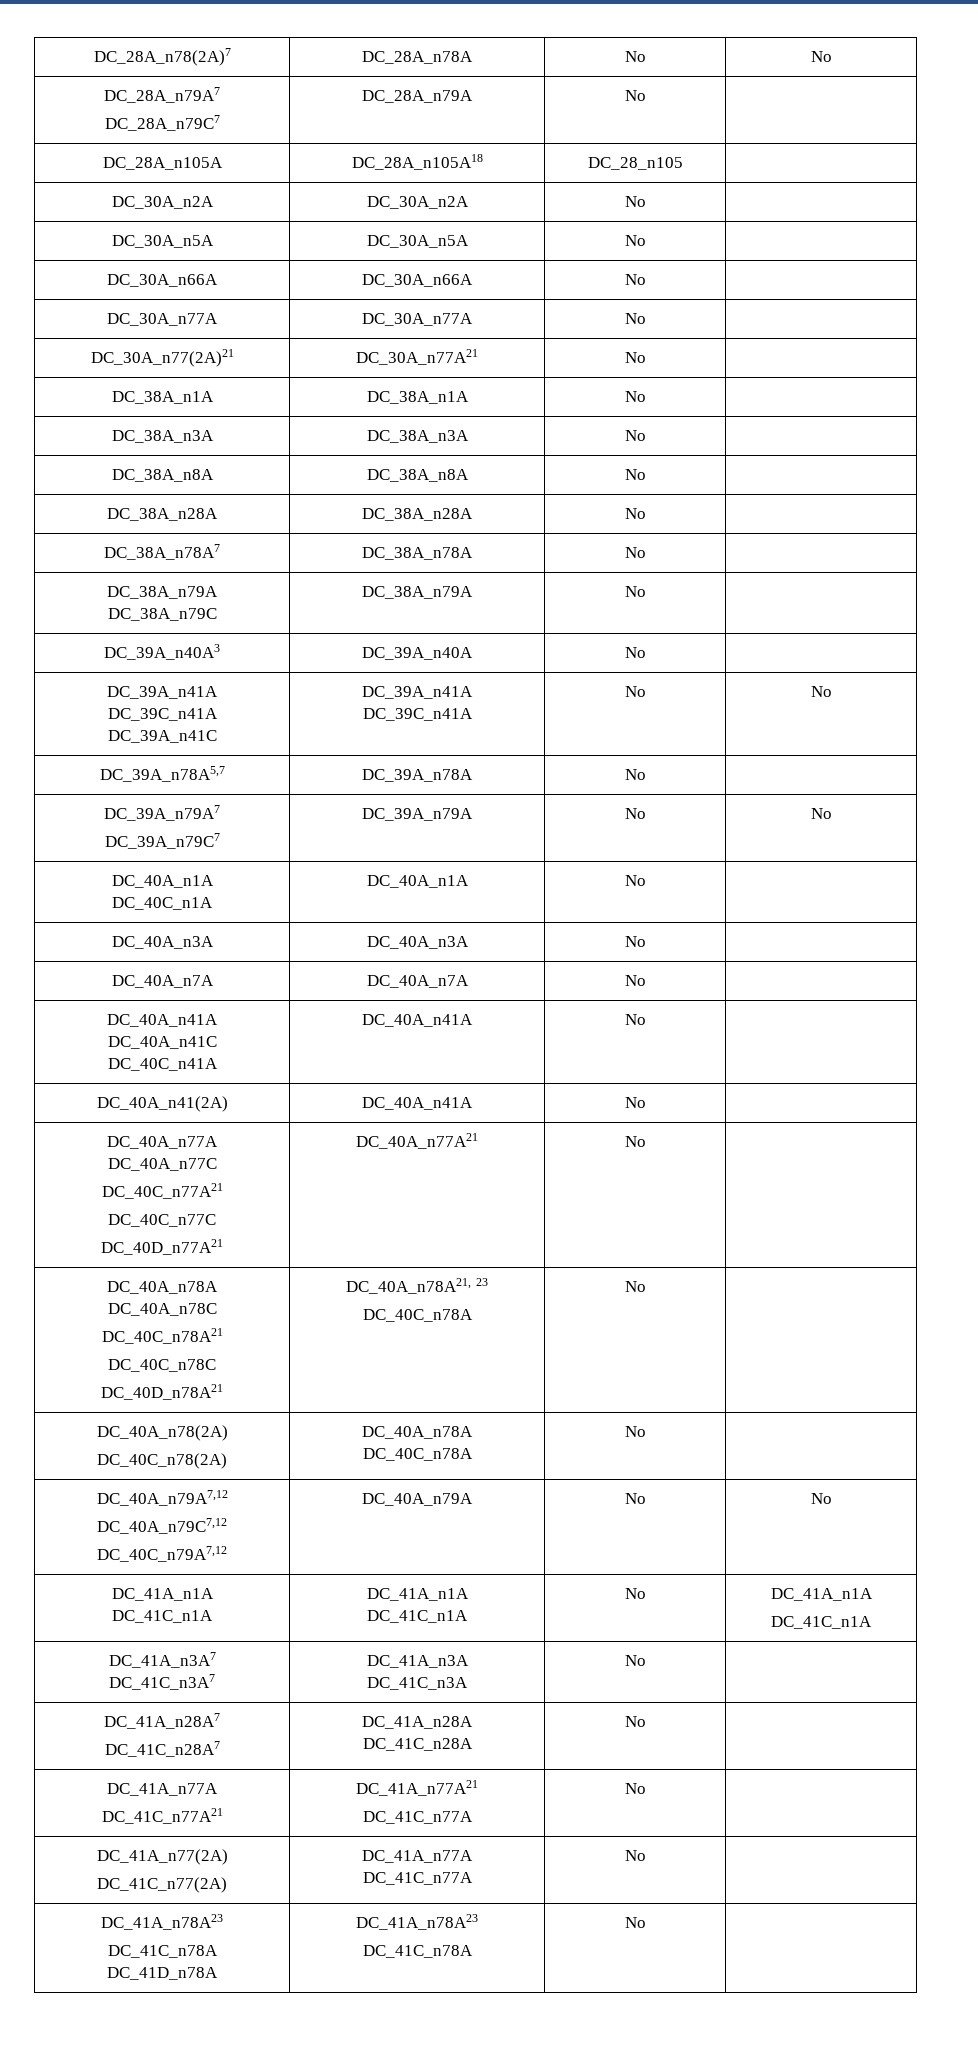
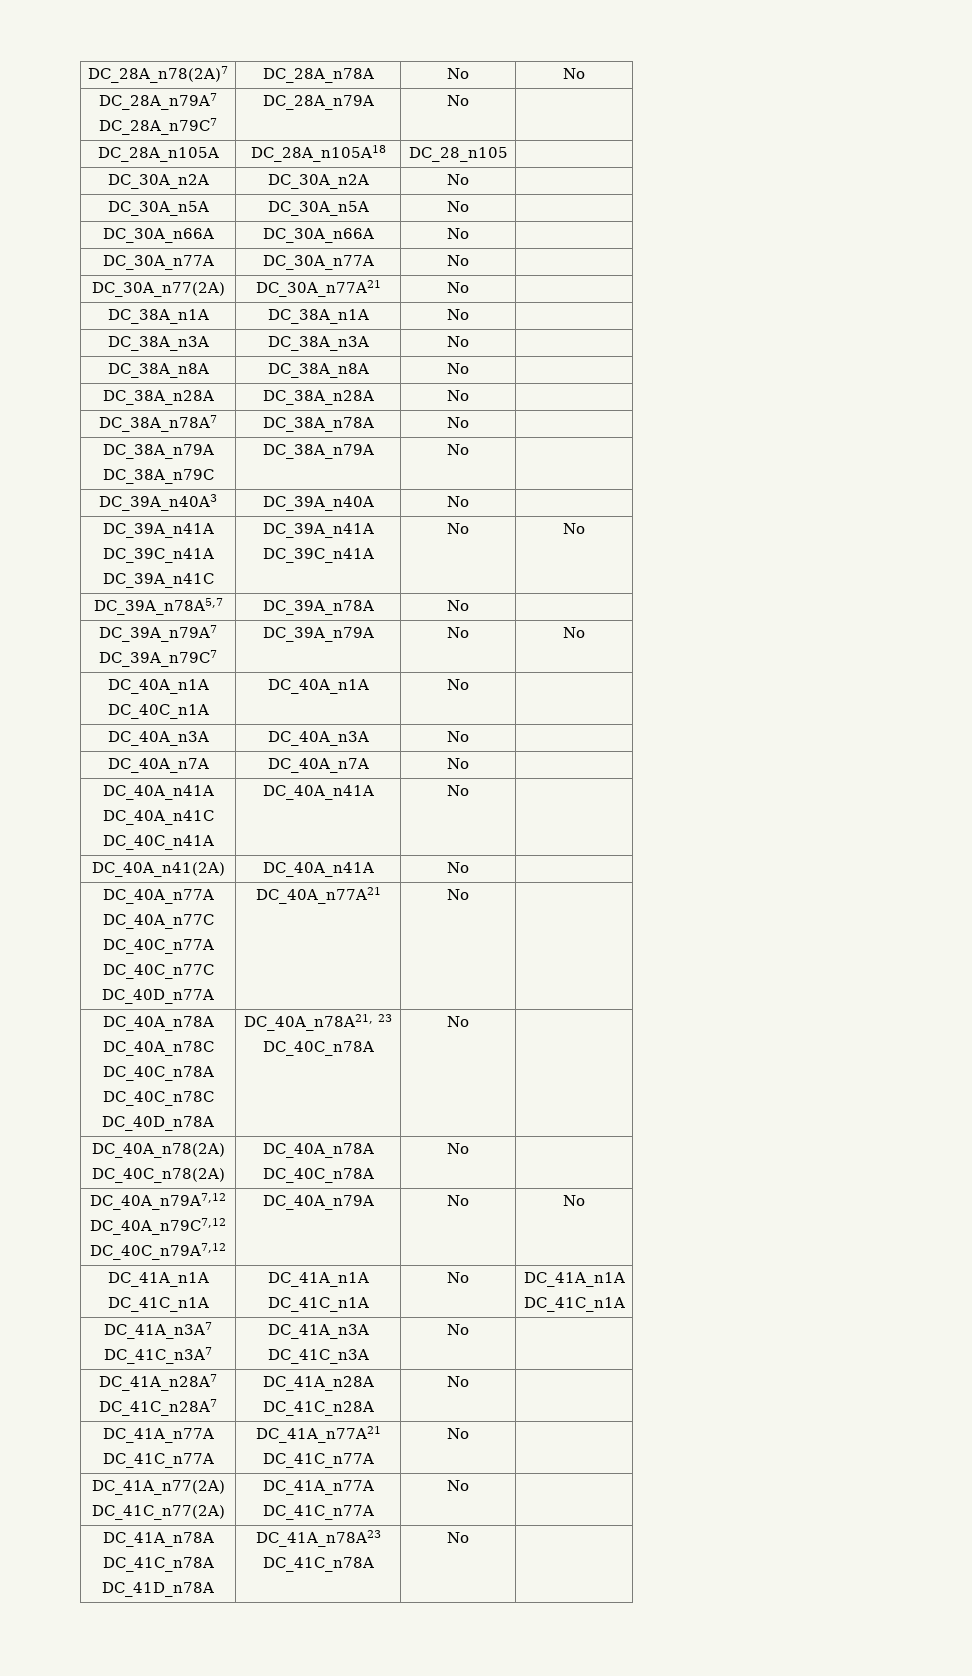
- DC_30A_n77(2A)21 | DC_30A_n77A21 | No |
+ DC_30A_n77(2A) | DC_30A_n77A21 | No |
  DC_40A_n77A
  DC_40A_n77C
- DC_40C_n77A21
+ DC_40C_n77A
  DC_40C_n77C
- DC_40D_n77A21 | DC_40A_n77A21 | No |
+ DC_40D_n77A | DC_40A_n77A21 | No |
  DC_40A_n78A
  DC_40A_n78C
- DC_40C_n78A21
+ DC_40C_n78A
  DC_40C_n78C
- DC_40D_n78A21 | DC_40A_n78A21, 23
+ DC_40D_n78A | DC_40A_n78A21, 23
  DC_41A_n28A7
  DC_41C_n28A7 | DC_41A_n28A
  DC_41C_n28A | No |
  DC_41A_n77A
- DC_41C_n77A21 | DC_41A_n77A21
+ DC_41C_n77A | DC_41A_n77A21
  DC_41A_n77(2A)
  DC_41C_n77(2A) | DC_41A_n77A
  DC_41C_n77A | No |
- DC_41A_n78A23
+ DC_41A_n78A

